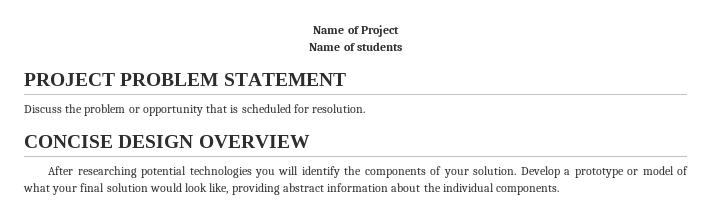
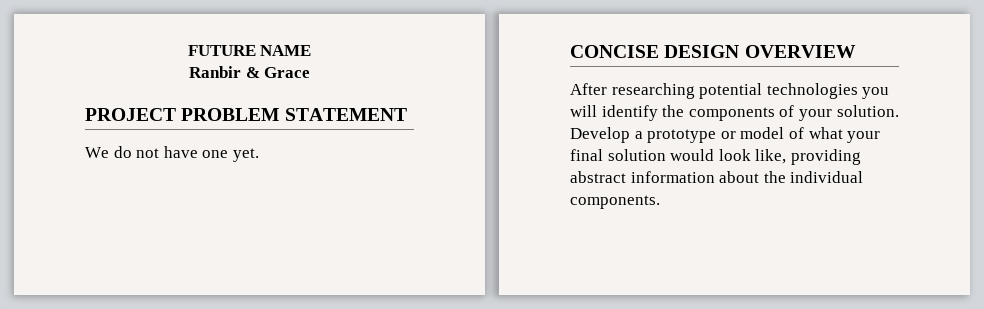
- Name of Project
- Name of students
+ FUTURE NAME
+ Ranbir & Grace
  PROJECT PROBLEM STATEMENT
- Discuss the problem or opportunity that is scheduled for resolution.
+ We do not have one yet.

